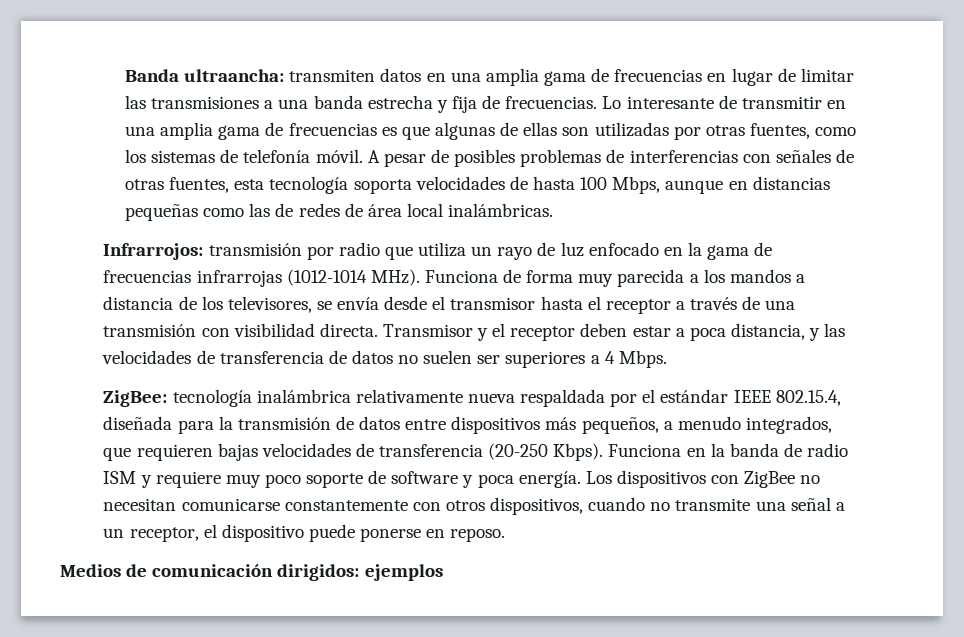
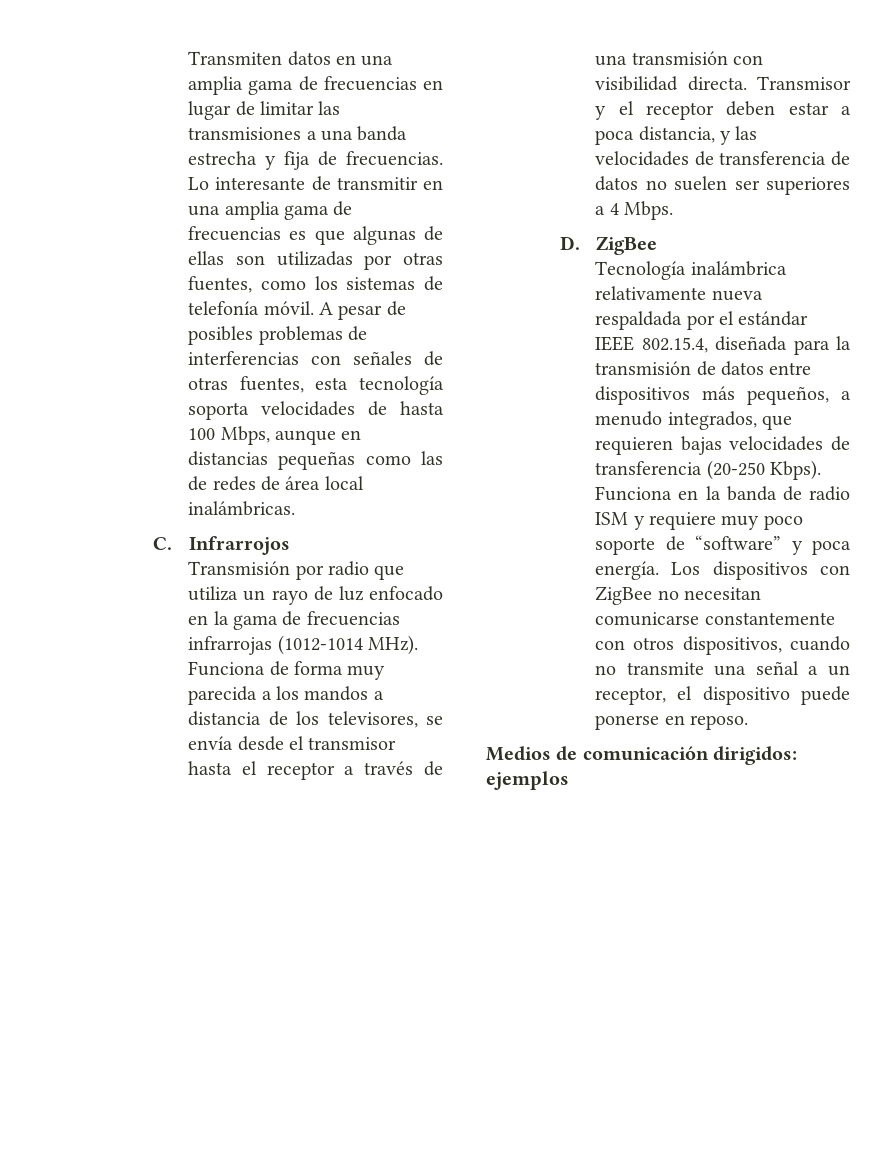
- Banda ultraancha: transmiten datos en una amplia gama de frecuencias en lugar de limitar las transmisiones a una banda estrecha y fija de frecuencias.
+ Transmiten datos en una amplia gama de frecuencias en lugar de limitar las transmisiones a una banda estrecha y fija de frecuencias.
- Infrarrojos: transmisión por radio que utiliza un rayo de luz enfocado en la gama de frecuencias infrarrojas (1012-1014 MHz).
+ C. Infrarrojos
+ Transmisión por radio que utiliza un rayo de luz enfocado en la gama de frecuencias infrarrojas (1012-1014 MHz).
- ZigBee: tecnología inalámbrica relativamente nueva respaldada por el estándar IEEE 802.15.4, diseñada para la transmisión de datos entre dispositivos más pequeños, a menudo integrados, que requieren bajas velocidades de transferencia (20-250 Kbps).
+ D. ZigBee
+ Tecnología inalámbrica relativamente nueva respaldada por el estándar IEEE 802.15.4, diseñada para la transmisión de datos entre dispositivos más pequeños, a menudo integrados, que requieren bajas velocidades de transferencia (20-250 Kbps).
- Funciona en la banda de radio ISM y requiere muy poco soporte de software y poca energía.
+ Funciona en la banda de radio ISM y requiere muy poco soporte de “software” y poca energía.

